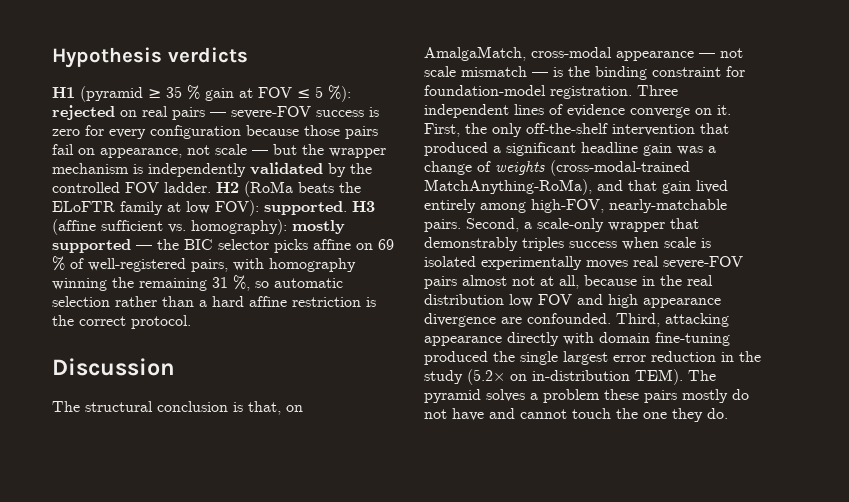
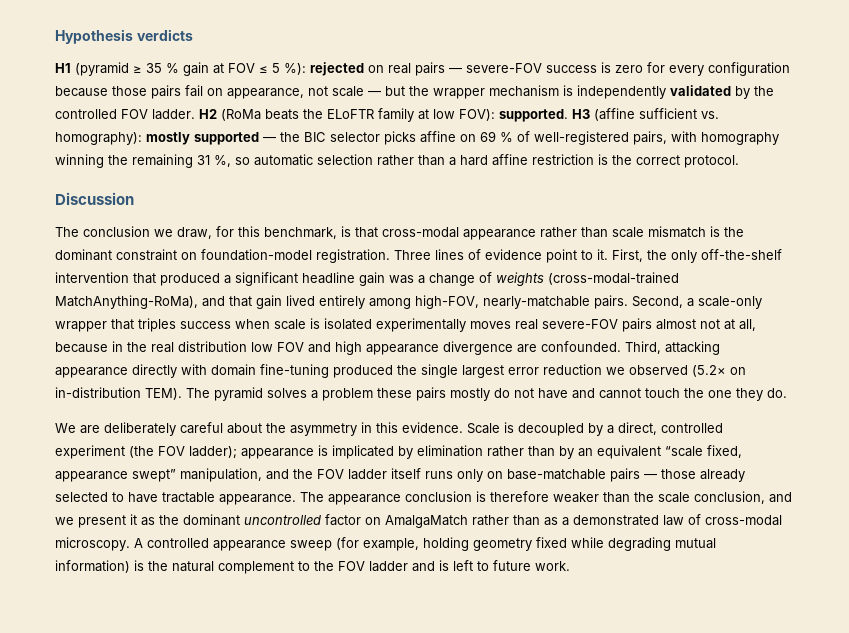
- The structural conclusion is that, on AmalgaMatch, cross-modal appearance — not scale mismatch — is the binding constraint for foundation-model registration.
+ The conclusion we draw, for this benchmark, is that cross-modal appearance rather than scale mismatch is the dominant constraint on foundation-model registration.
- Three independent lines of evidence converge on it.
+ Three lines of evidence point to it.
- Second, a scale-only wrapper that demonstrably triples success when scale is isolated experimentally moves real severe-FOV pairs almost not at all, because in the real distribution low FOV and high appearance divergence are confounded.
+ Second, a scale-only wrapper that triples success when scale is isolated experimentally moves real severe-FOV pairs almost not at all, because in the real distribution low FOV and high appearance divergence are confounded.
- Third, attacking appearance directly with domain fine-tuning produced the single largest error reduction in the study (5.2× on in-distribution TEM).
+ Third, attacking appearance directly with domain fine-tuning produced the single largest error reduction we observed (5.2× on in-distribution TEM).
+ We are deliberately careful about the asymmetry in this evidence. Scale is decoupled by a direct, controlled experiment (the FOV ladder); appearance is implicated by elimination rather than by an equivalent “scale fixed, appearance swept” manipulation, and the FOV ladder itself runs only on base-matchable pairs — those already selected to have tractable appearance. The appearance conclusion is therefore weaker than the scale conclusion, and we present it as the dominant uncontrolled factor on AmalgaMatch rather than as a demonstrated law of cross-modal microscopy. A controlled appearance sweep (for example, holding geometry fixed while degrading mutual information) is the natural complement to the FOV ladder and is left to future work.

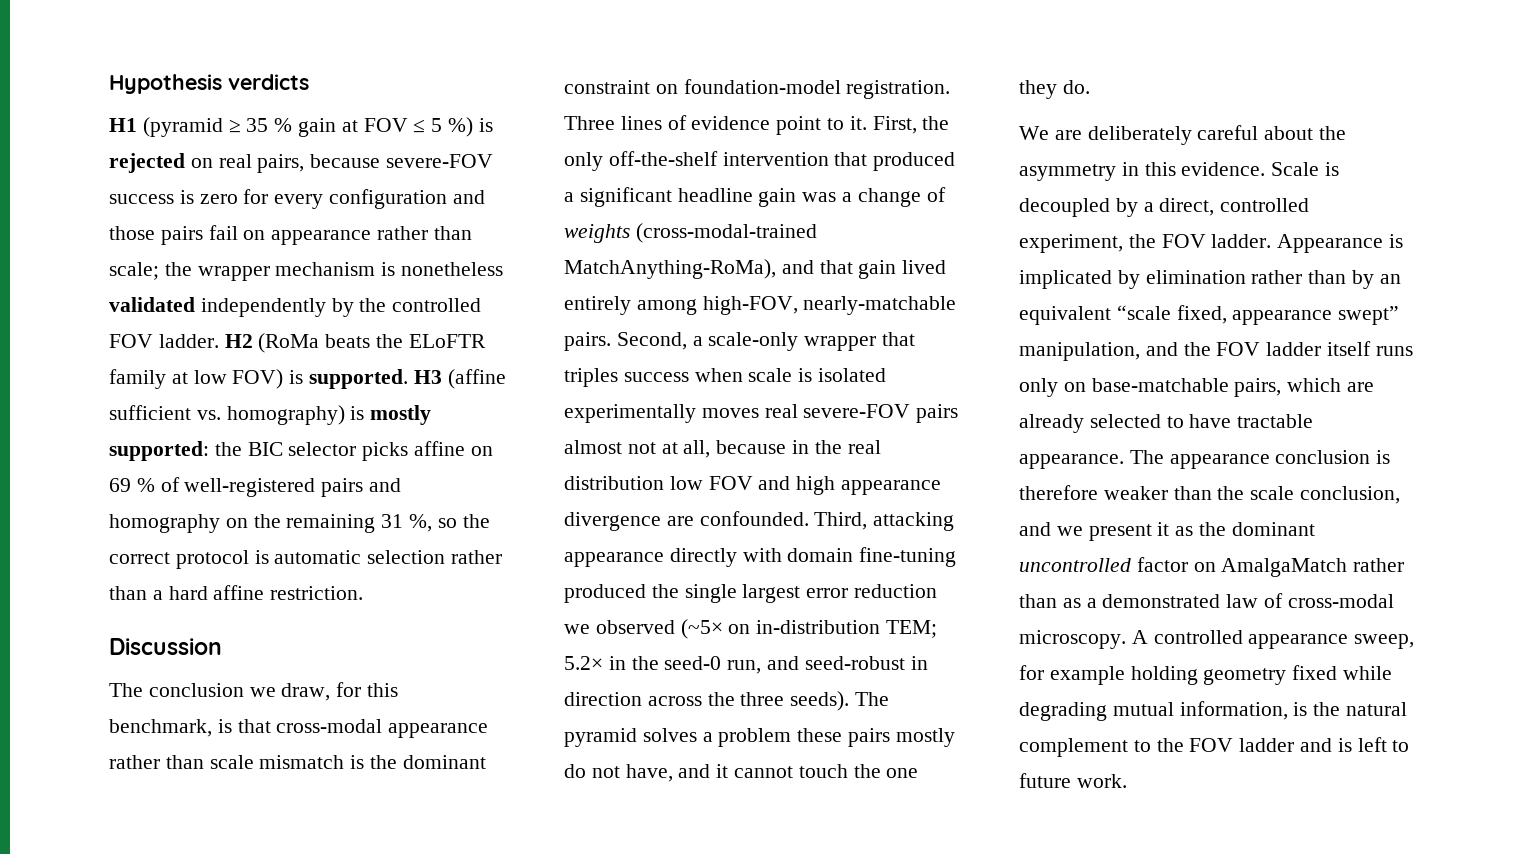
- H1 (pyramid ≥ 35 % gain at FOV ≤ 5 %): rejected on real pairs — severe-FOV success is zero for every configuration because those pairs fail on appearance, not scale — but the wrapper mechanism is independently validated by the controlled FOV ladder.
+ H1 (pyramid ≥ 35 % gain at FOV ≤ 5 %) is rejected on real pairs, because severe-FOV success is zero for every configuration and those pairs fail on appearance rather than scale; the wrapper mechanism is nonetheless validated independently by the controlled FOV ladder.
- H2 (RoMa beats the ELoFTR family at low FOV): supported.
+ H2 (RoMa beats the ELoFTR family at low FOV) is supported.
- H3 (affine sufficient vs. homography): mostly supported — the BIC selector picks affine on 69 % of well-registered pairs, with homography winning the remaining 31 %, so automatic selection rather than a hard affine restriction is the correct protocol.
+ H3 (affine sufficient vs. homography) is mostly supported: the BIC selector picks affine on 69 % of well-registered pairs and homography on the remaining 31 %, so the correct protocol is automatic selection rather than a hard affine restriction.
- Third, attacking appearance directly with domain fine-tuning produced the single largest error reduction we observed (5.2× on in-distribution TEM).
+ Third, attacking appearance directly with domain fine-tuning produced the single largest error reduction we observed (~5× on in-distribution TEM; 5.2× in the seed-0 run, and seed-robust in direction across the three seeds).
- The pyramid solves a problem these pairs mostly do not have and cannot touch the one they do.
+ The pyramid solves a problem these pairs mostly do not have, and it cannot touch the one they do.
- Scale is decoupled by a direct, controlled experiment (the FOV ladder); appearance is implicated by elimination rather than by an equivalent “scale fixed, appearance swept” manipulation, and the FOV ladder itself runs only on base-matchable pairs — those already selected to have tractable appearance.
+ Scale is decoupled by a direct, controlled experiment, the FOV ladder. Appearance is implicated by elimination rather than by an equivalent “scale fixed, appearance swept” manipulation, and the FOV ladder itself runs only on base-matchable pairs, which are already selected to have tractable appearance.
- A controlled appearance sweep (for example, holding geometry fixed while degrading mutual information) is the natural complement to the FOV ladder and is left to future work.
+ A controlled appearance sweep, for example holding geometry fixed while degrading mutual information, is the natural complement to the FOV ladder and is left to future work.

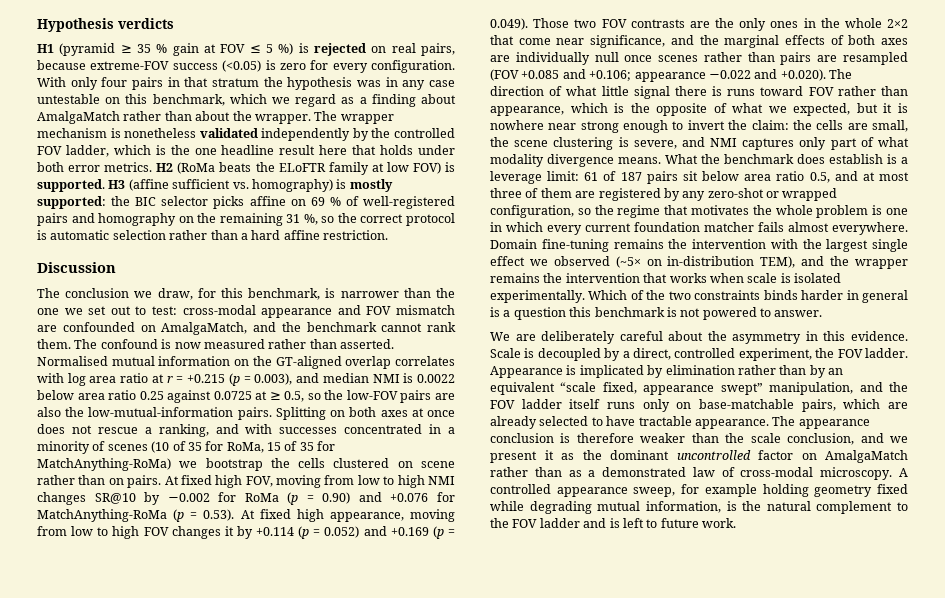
- H1 (pyramid ≥ 35 % gain at FOV ≤ 5 %) is rejected on real pairs, because severe-FOV success is zero for every configuration and those pairs fail on appearance rather than scale; the wrapper mechanism is nonetheless validated independently by the controlled FOV ladder.
+ H1 (pyramid ≥ 35 % gain at FOV ≤ 5 %) is rejected on real pairs, because extreme-FOV success (<0.05) is zero for every configuration. With only four pairs in that stratum the hypothesis was in any case untestable on this benchmark, which we regard as a finding about AmalgaMatch rather than about the wrapper. The wrapper mechanism is nonetheless validated independently by the controlled FOV ladder, which is the one headline result here that holds under both error metrics.
- The conclusion we draw, for this benchmark, is that cross-modal appearance rather than scale mismatch is the dominant constraint on foundation-model registration. Three lines of evidence point to it. First, the only off-the-shelf intervention that produced a significant headline gain was a change of weights (cross-modal-trained MatchAnything-RoMa), and that gain lived entirely among high-FOV, nearly-matchable pairs. Second, a scale-only wrapper that triples success when scale is isolated experimentally moves real severe-FOV pairs almost not at all, because in the real distribution low FOV and high appearance divergence are confounded. Third, attacking appearance directly with domain fine-tuning produced the single largest error reduction we observed (~5× on in-distribution TEM; 5.2× in the seed-0 run, and seed-robust in direction across the three seeds). The pyramid solves a problem these pairs mostly do not have, and it cannot touch the one they do.
+ The conclusion we draw, for this benchmark, is narrower than the one we set out to test: cross-modal appearance and FOV mismatch are confounded on AmalgaMatch, and the benchmark cannot rank them. The confound is now measured rather than asserted. Normalised mutual information on the GT-aligned overlap correlates with log area ratio at r = +0.215 (p = 0.003), and median NMI is 0.0022 below area ratio 0.25 against 0.0725 at ≥ 0.5, so the low-FOV pairs are also the low-mutual-information pairs. Splitting on both axes at once does not rescue a ranking, and with successes concentrated in a minority of scenes (10 of 35 for RoMa, 15 of 35 for MatchAnything-RoMa) we bootstrap the cells clustered on scene rather than on pairs. At fixed high FOV, moving from low to high NMI changes SR@10 by −0.002 for RoMa (p = 0.90) and +0.076 for MatchAnything-RoMa (p = 0.53). At fixed high appearance, moving from low to high FOV changes it by +0.114 (p = 0.052) and +0.169 (p = 0.049). Those two FOV contrasts are the only ones in the whole 2×2 that come near significance, and the marginal effects of both axes are individually null once scenes rather than pairs are resampled (FOV +0.085 and +0.106; appearance −0.022 and +0.020). The direction of what little signal there is runs toward FOV rather than appearance, which is the opposite of what we expected, but it is nowhere near strong enough to invert the claim: the cells are small, the scene clustering is severe, and NMI captures only part of what modality divergence means. What the benchmark does establish is a leverage limit: 61 of 187 pairs sit below area ratio 0.5, and at most three of them are registered by any zero-shot or wrapped configuration, so the regime that motivates the whole problem is one in which every current foundation matcher fails almost everywhere. Domain fine-tuning remains the intervention with the largest single effect we observed (~5× on in-distribution TEM), and the wrapper remains the intervention that works when scale is isolated experimentally. Which of the two constraints binds harder in general is a question this benchmark is not powered to answer.

